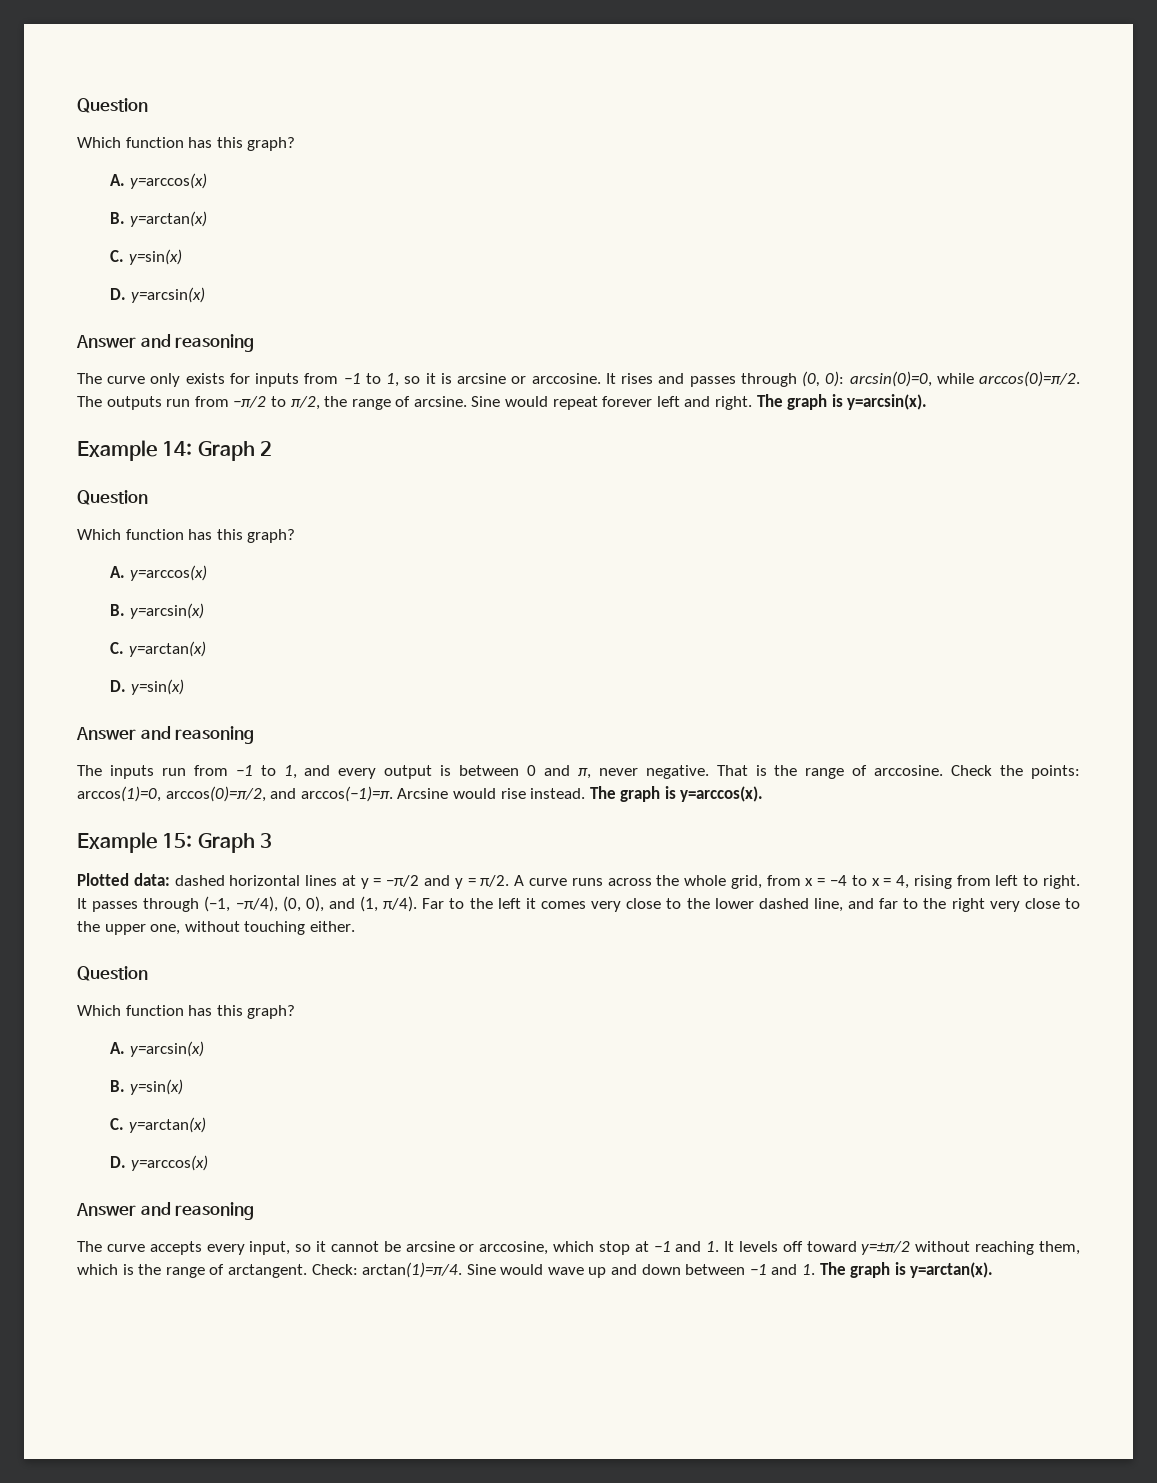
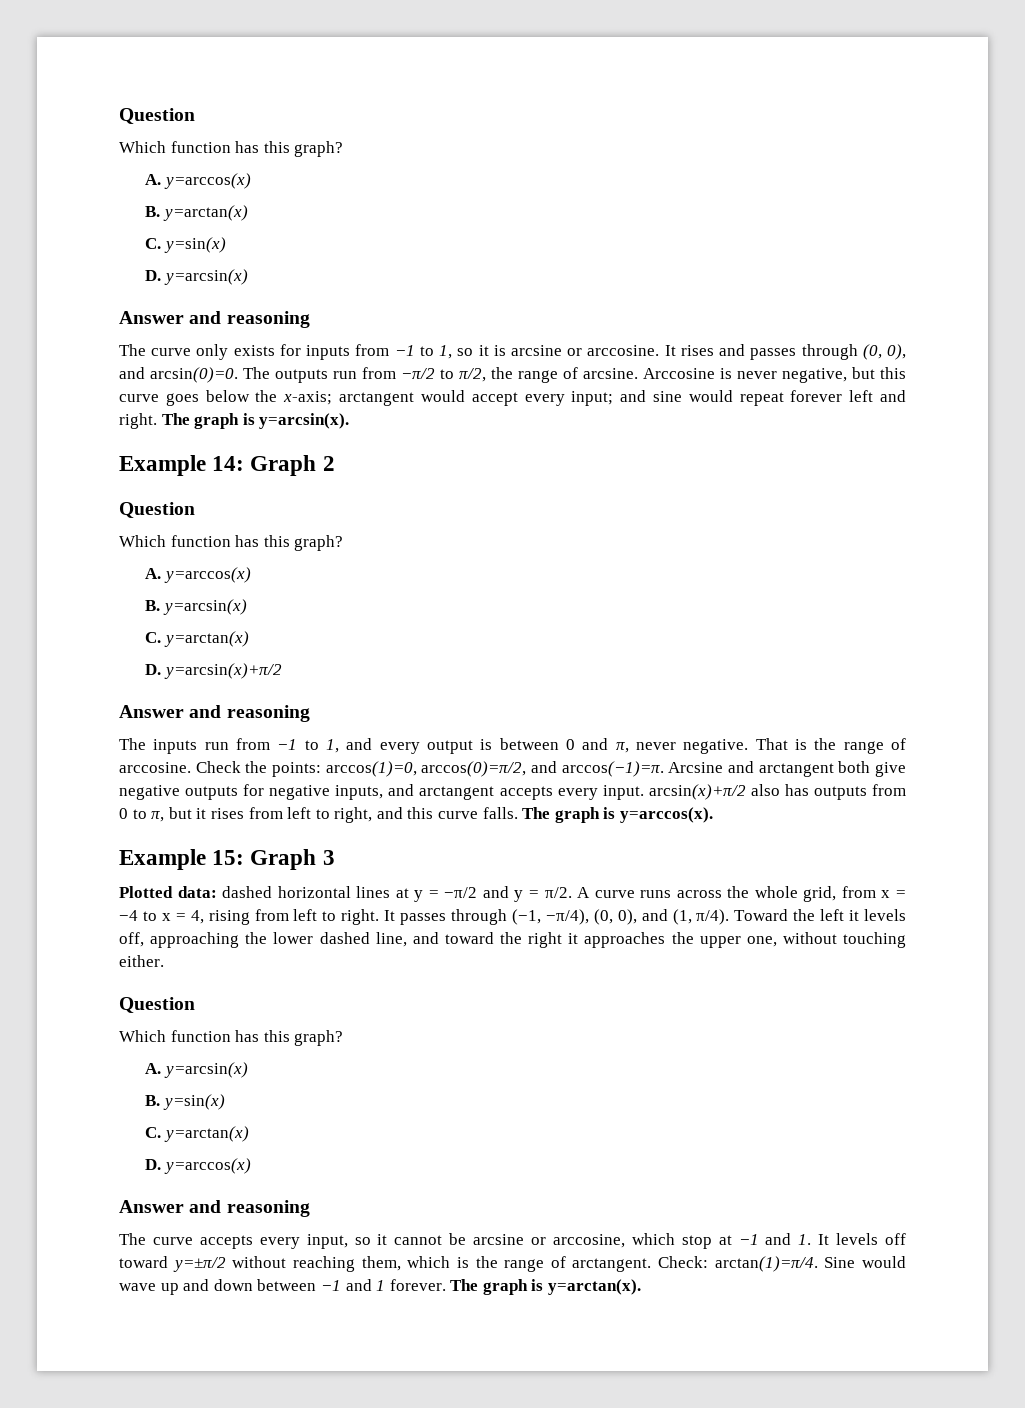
- It rises and passes through (0, 0): arcsin(0)=0, while arccos(0)=π/2.
+ It rises and passes through (0, 0), and arcsin(0)=0.
- Sine would repeat forever left and right.
+ Arccosine is never negative, but this curve goes below the x-axis; arctangent would accept every input; and sine would repeat forever left and right.
- D. y=sin(x)
+ D. y=arcsin(x)+π/2
- Arcsine would rise instead.
+ Arcsine and arctangent both give negative outputs for negative inputs, and arctangent accepts every input. arcsin(x)+π/2 also has outputs from 0 to π, but it rises from left to right, and this curve falls.
- Far to the left it comes very close to the lower dashed line, and far to the right very close to the upper one, without touching either.
+ Toward the left it levels off, approaching the lower dashed line, and toward the right it approaches the upper one, without touching either.
- Sine would wave up and down between −1 and 1. The graph is y=arctan(x).
+ Sine would wave up and down between −1 and 1 forever. The graph is y=arctan(x).

